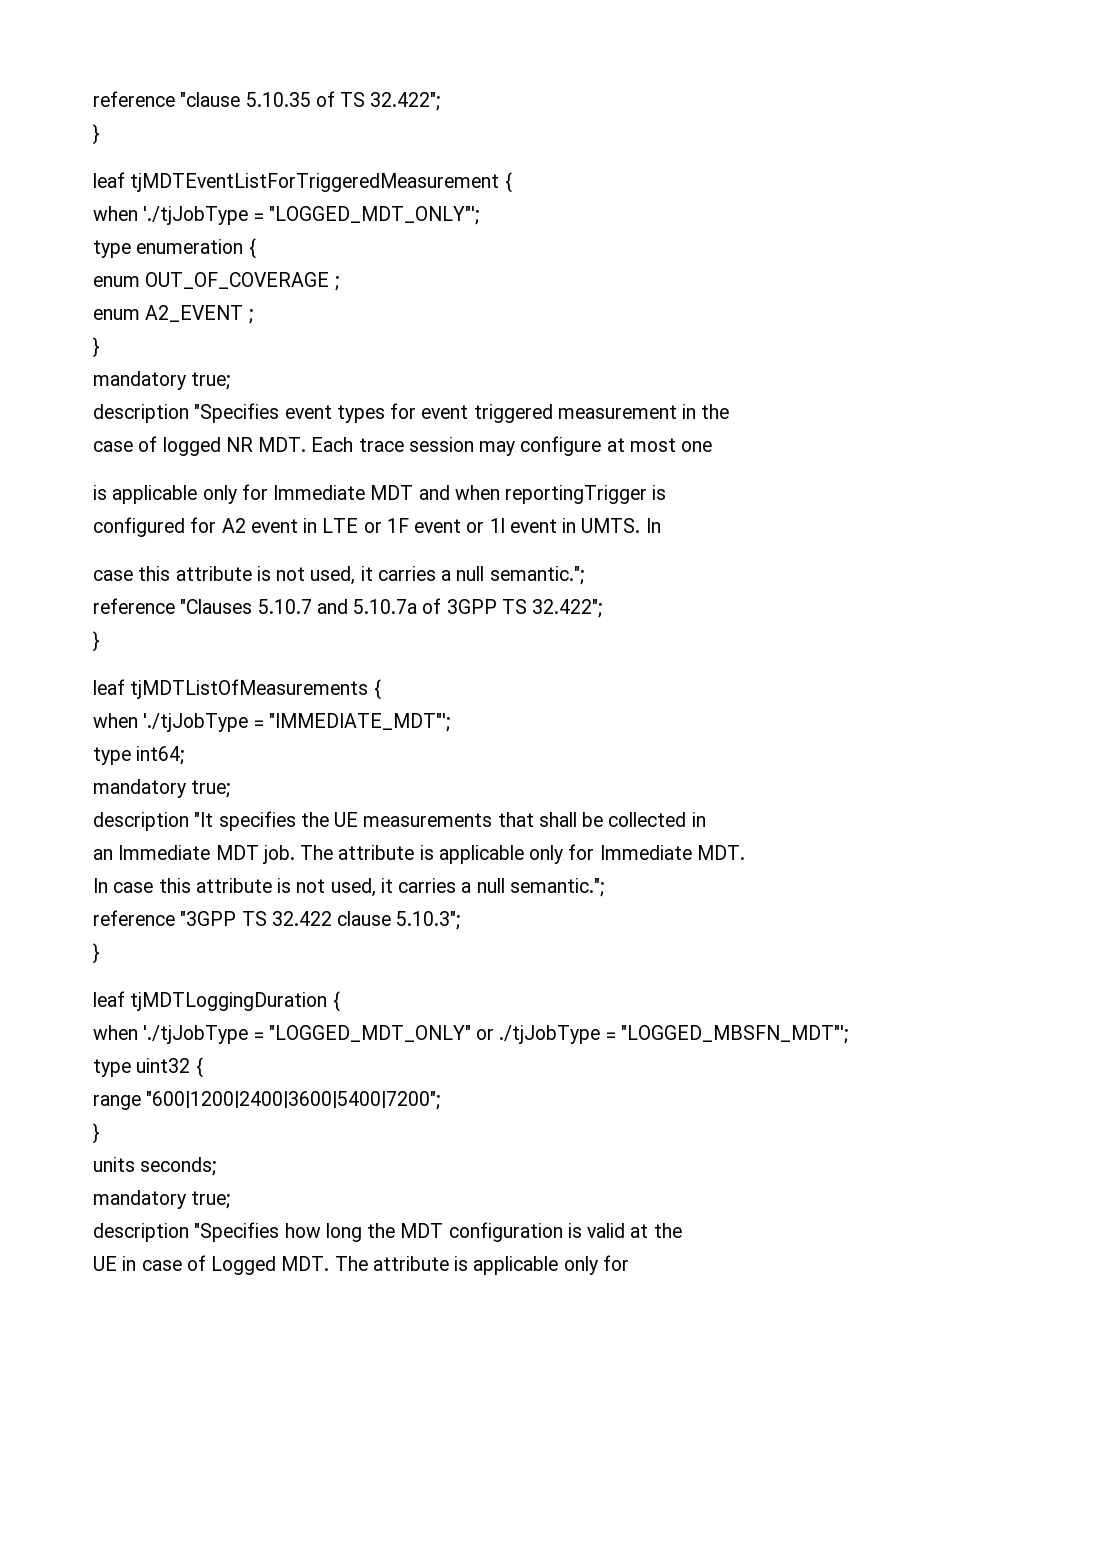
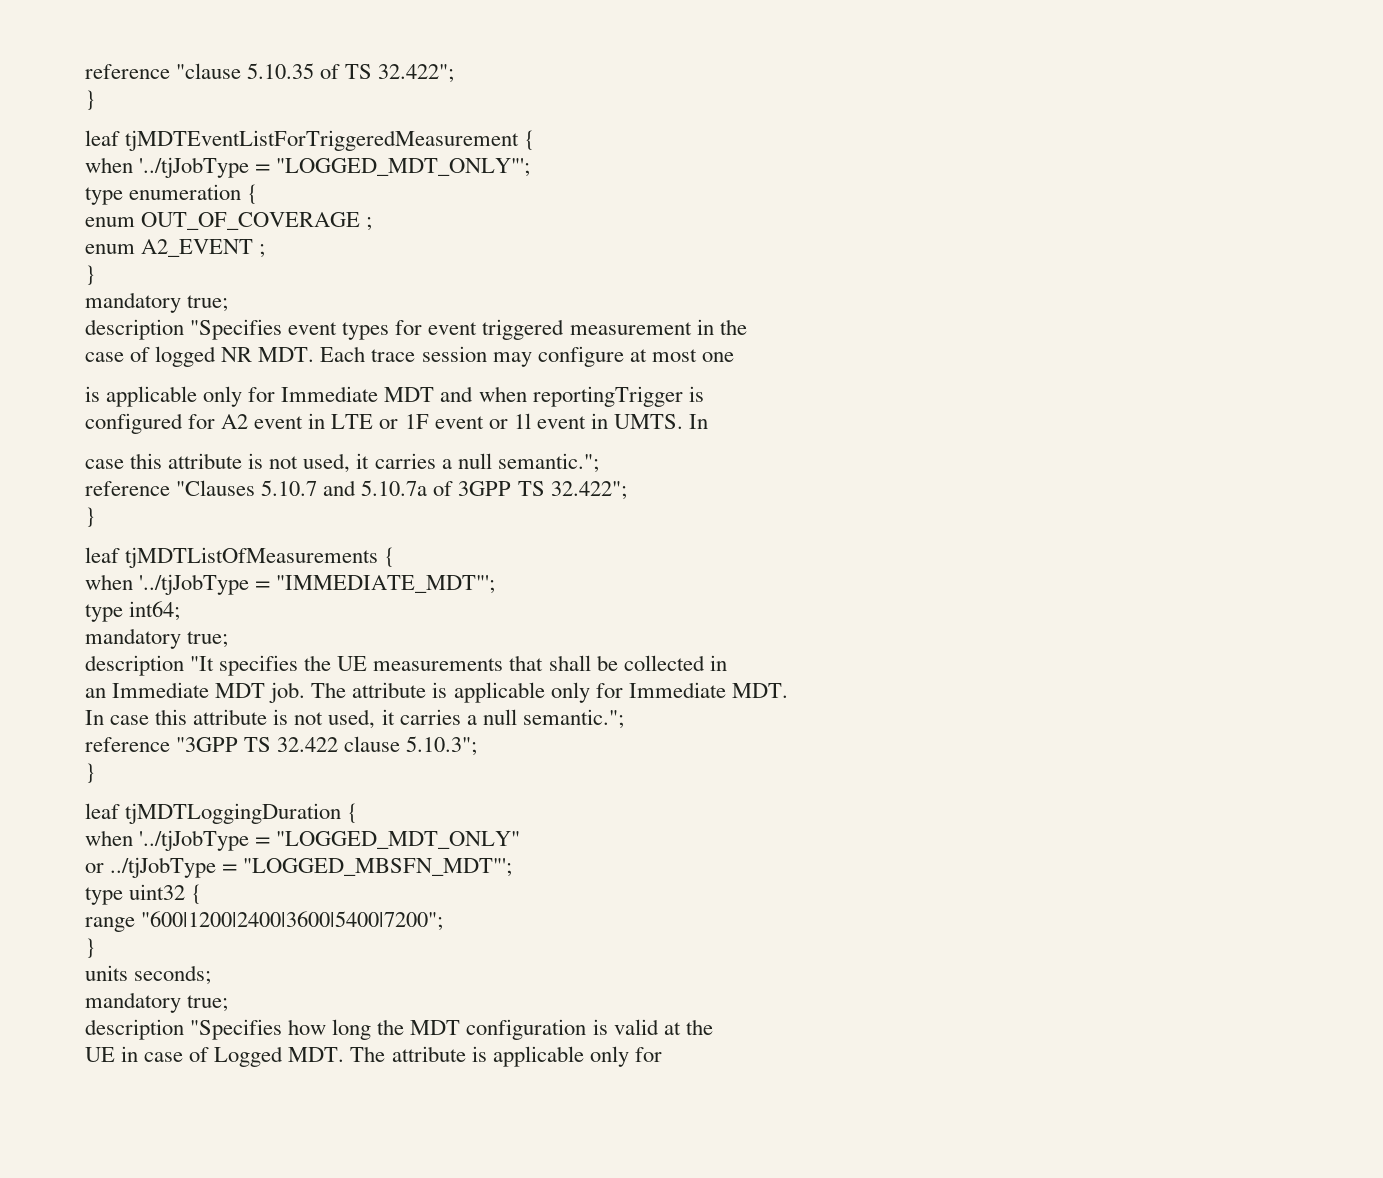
- when './tjJobType = "LOGGED_MDT_ONLY"';
+ when '../tjJobType = "LOGGED_MDT_ONLY"';
- when './tjJobType = "IMMEDIATE_MDT"';
+ when '../tjJobType = "IMMEDIATE_MDT"';
- when './tjJobType = "LOGGED_MDT_ONLY" or ./tjJobType = "LOGGED_MBSFN_MDT"';
+ when '../tjJobType = "LOGGED_MDT_ONLY"
+ or ../tjJobType = "LOGGED_MBSFN_MDT"';

